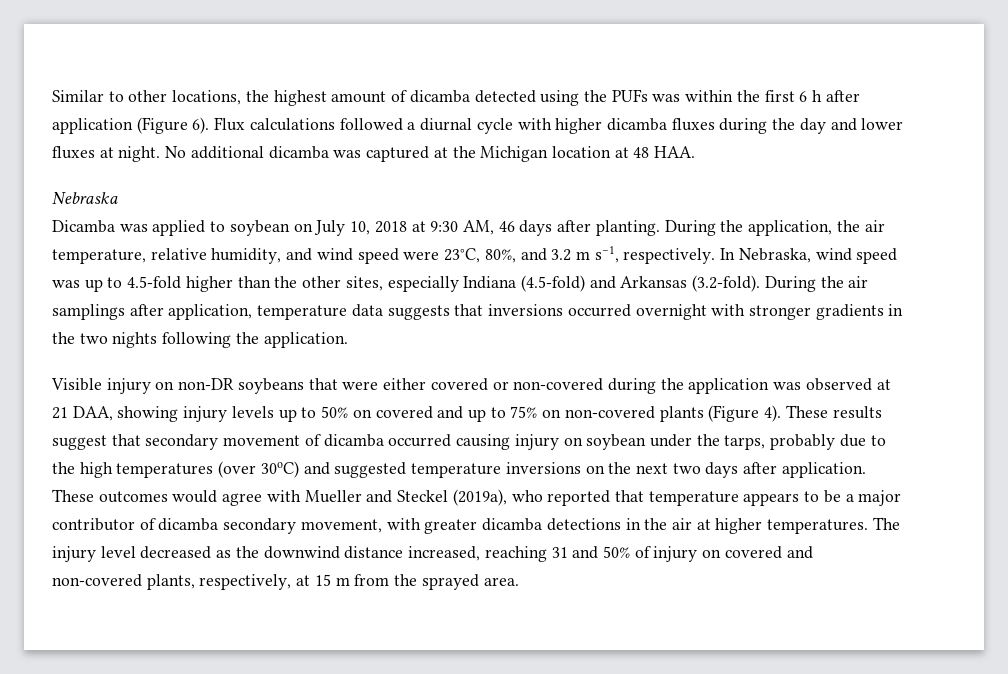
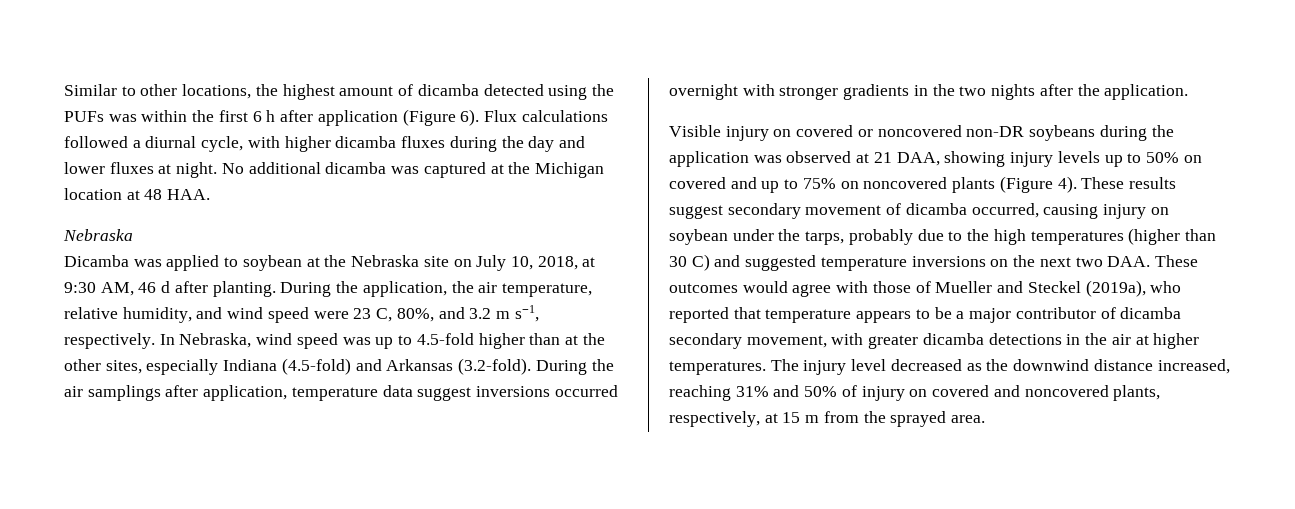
- Flux calculations followed a diurnal cycle with higher dicamba fluxes during the day and lower fluxes at night.
+ Flux calculations followed a diurnal cycle, with higher dicamba fluxes during the day and lower fluxes at night.
- Dicamba was applied to soybean on July 10, 2018 at 9:30 AM, 46 days after planting.
+ Dicamba was applied to soybean at the Nebraska site on July 10, 2018, at 9:30 AM, 46 d after planting.
- During the application, the air temperature, relative humidity, and wind speed were 23°C, 80%, and 3.2 m s−1, respectively.
+ During the application, the air temperature, relative humidity, and wind speed were 23 C, 80%, and 3.2 m s−1, respectively.
- In Nebraska, wind speed was up to 4.5-fold higher than the other sites, especially Indiana (4.5-fold) and Arkansas (3.2-fold). During the air samplings after application, temperature data suggests that inversions occurred overnight with stronger gradients in the two nights following the application.
+ In Nebraska, wind speed was up to 4.5-fold higher than at the other sites, especially Indiana (4.5-fold) and Arkansas (3.2-fold). During the air samplings after application, temperature data suggest inversions occurred overnight with stronger gradients in the two nights after the application.
- Visible injury on non-DR soybeans that were either covered or non-covered during the application was observed at 21 DAA, showing injury levels up to 50% on covered and up to 75% on non-covered plants (Figure 4).
+ Visible injury on covered or noncovered non-DR soybeans during the application was observed at 21 DAA, showing injury levels up to 50% on covered and up to 75% on noncovered plants (Figure 4).
- These results suggest that secondary movement of dicamba occurred causing injury on soybean under the tarps, probably due to the high temperatures (over 30oC) and suggested temperature inversions on the next two days after application. These outcomes would agree with Mueller and Steckel (2019a), who reported that temperature appears to be a major contributor of dicamba secondary movement, with greater dicamba detections in the air at higher temperatures.
+ These results suggest secondary movement of dicamba occurred, causing injury on soybean under the tarps, probably due to the high temperatures (higher than 30 C) and suggested temperature inversions on the next two DAA. These outcomes would agree with those of Mueller and Steckel (2019a), who reported that temperature appears to be a major contributor of dicamba secondary movement, with greater dicamba detections in the air at higher temperatures.
- The injury level decreased as the downwind distance increased, reaching 31 and 50% of injury on covered and non-covered plants, respectively, at 15 m from the sprayed area.
+ The injury level decreased as the downwind distance increased, reaching 31% and 50% of injury on covered and noncovered plants, respectively, at 15 m from the sprayed area.

